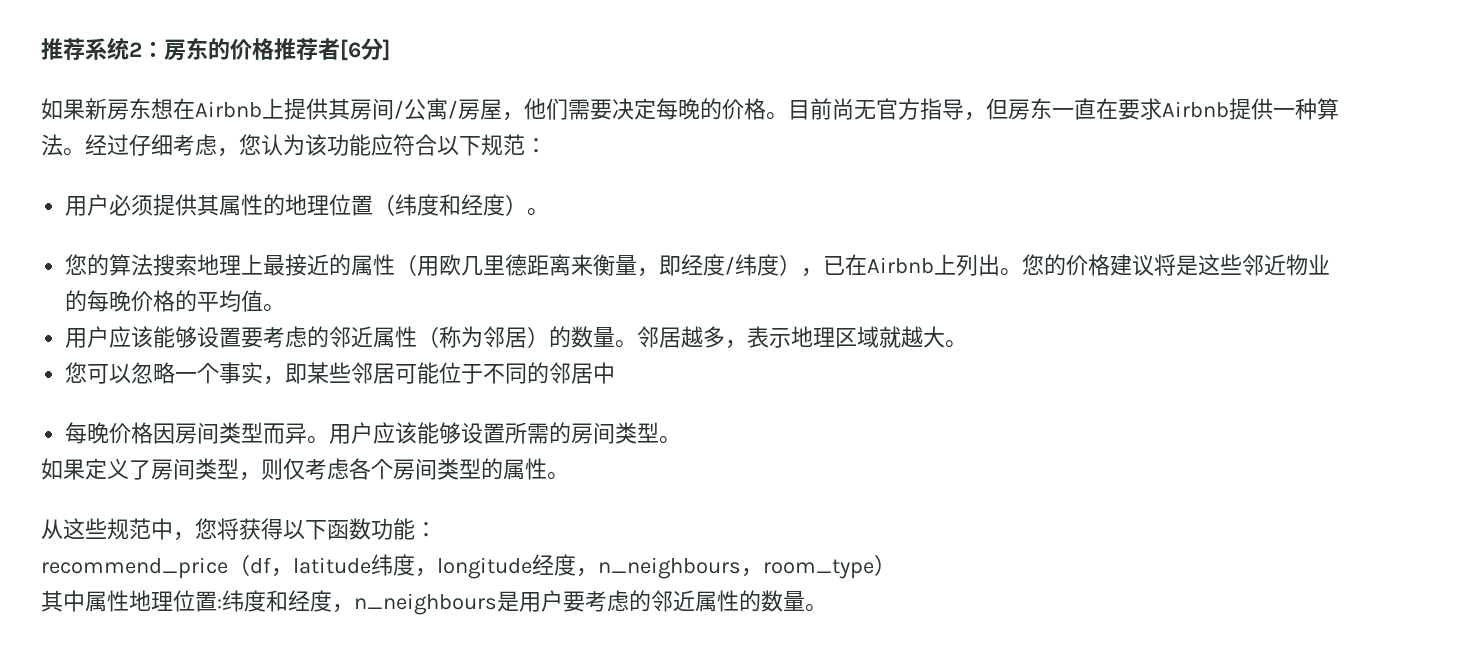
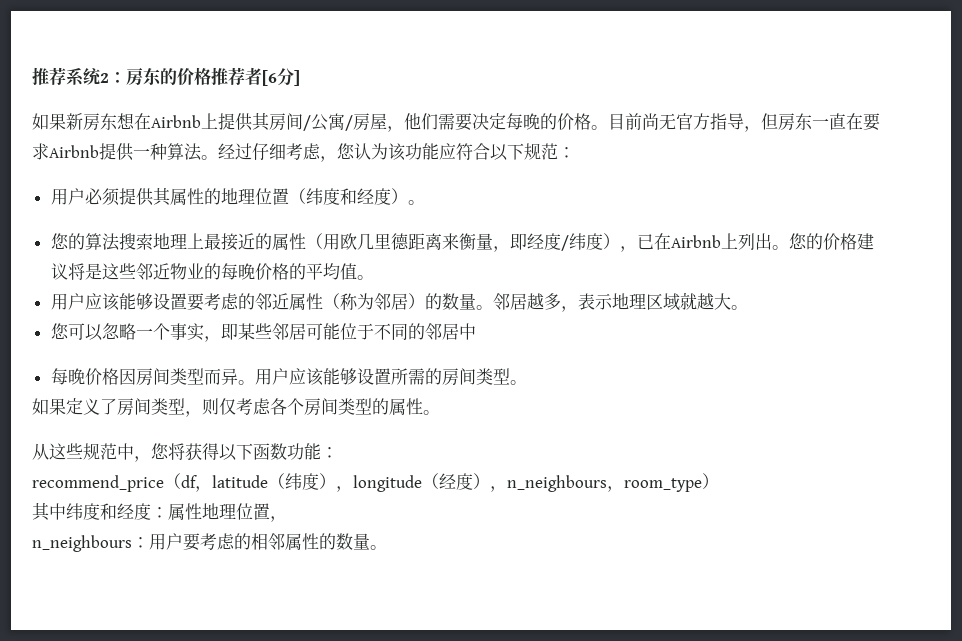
- recommend_price（df，latitude纬度，longitude经度，n_neighbours，room_type）
+ recommend_price（df，latitude（纬度），longitude（经度），n_neighbours，room_type）
- 其中属性地理位置:纬度和经度，n_neighbours是用户要考虑的邻近属性的数量。
+ 其中纬度和经度：属性地理位置，
+ n_neighbours：用户要考虑的相邻属性的数量。

